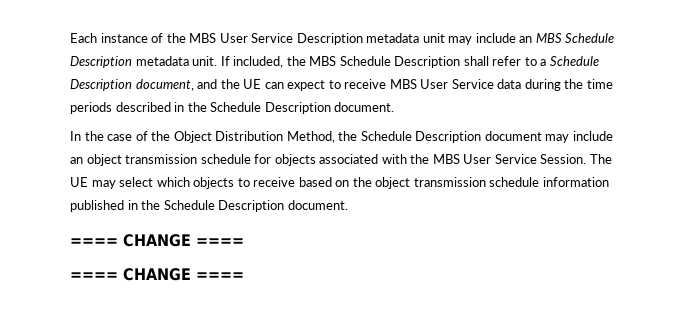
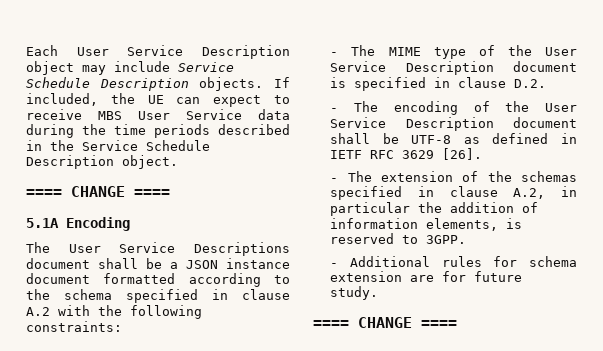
- Each instance of the MBS User Service Description metadata unit may include an MBS Schedule Description metadata unit. If included, the MBS Schedule Description shall refer to a Schedule Description document, and the UE can expect to receive MBS User Service data during the time periods described in the Schedule Description document.
- In the case of the Object Distribution Method, the Schedule Description document may include an object transmission schedule for objects associated with the MBS User Service Session. The UE may select which objects to receive based on the object transmission schedule information published in the Schedule Description document.
+ Each User Service Description object may include Service Schedule Description objects. If included, the UE can expect to receive MBS User Service data during the time periods described in the Service Schedule Description object.
  ==== CHANGE ====
+ 5.1A Encoding
+ The User Service Descriptions document shall be a JSON instance document formatted according to the schema specified in clause A.2 with the following constraints:
+ - The MIME type of the User Service Description document is specified in clause D.2.
+ - The encoding of the User Service Description document shall be UTF-8 as defined in IETF RFC 3629 [26].
+ - The extension of the schemas specified in clause A.2, in particular the addition of information elements, is reserved to 3GPP.
+ - Additional rules for schema extension are for future study.

